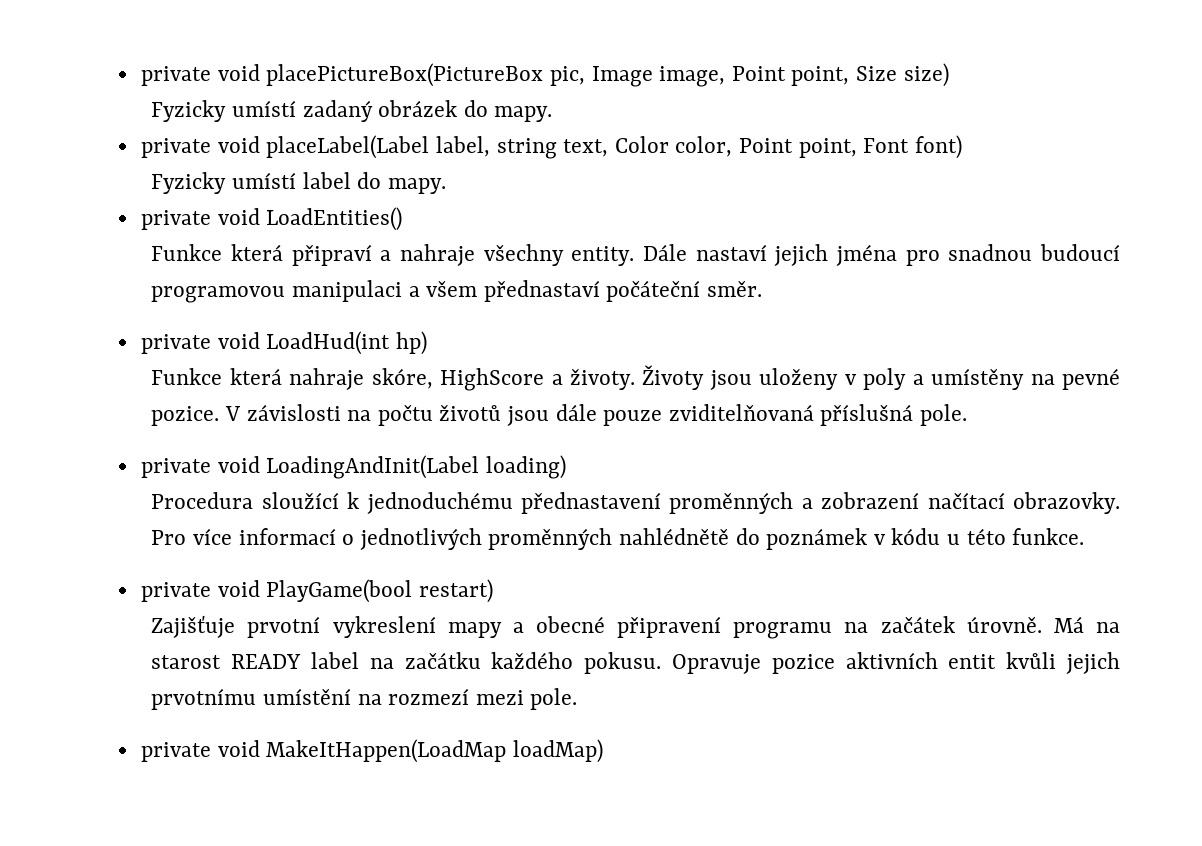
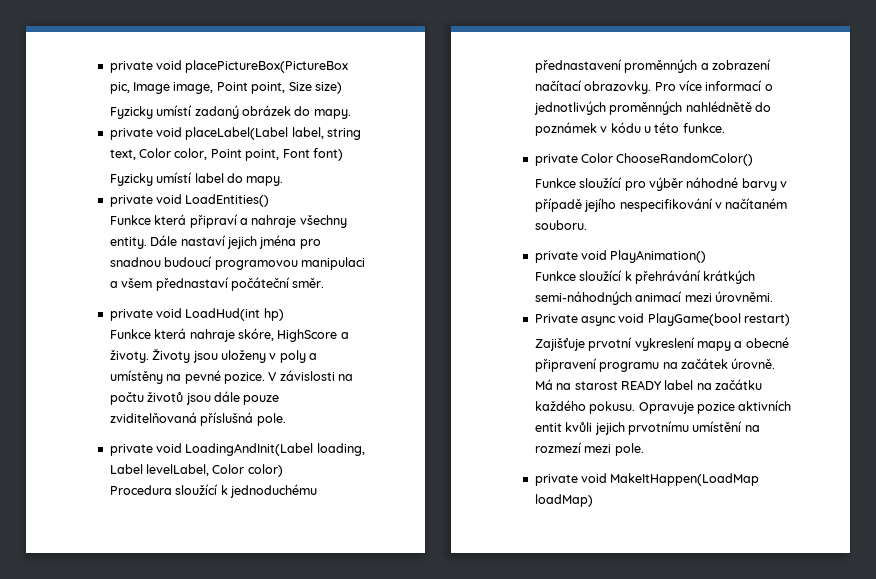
- private void LoadingAndInit(Label loading)
+ private void LoadingAndInit(Label loading, Label levelLabel, Color color)
- private void PlayGame(bool restart)
+ private Color ChooseRandomColor()
+ Funkce sloužící pro výběr náhodné barvy v případě jejího nespecifikování v načítaném souboru.
+ private void PlayAnimation()
+ Funkce sloužící k přehrávání krátkých semi-náhodných animací mezi úrovněmi.
+ Private async void PlayGame(bool restart)

